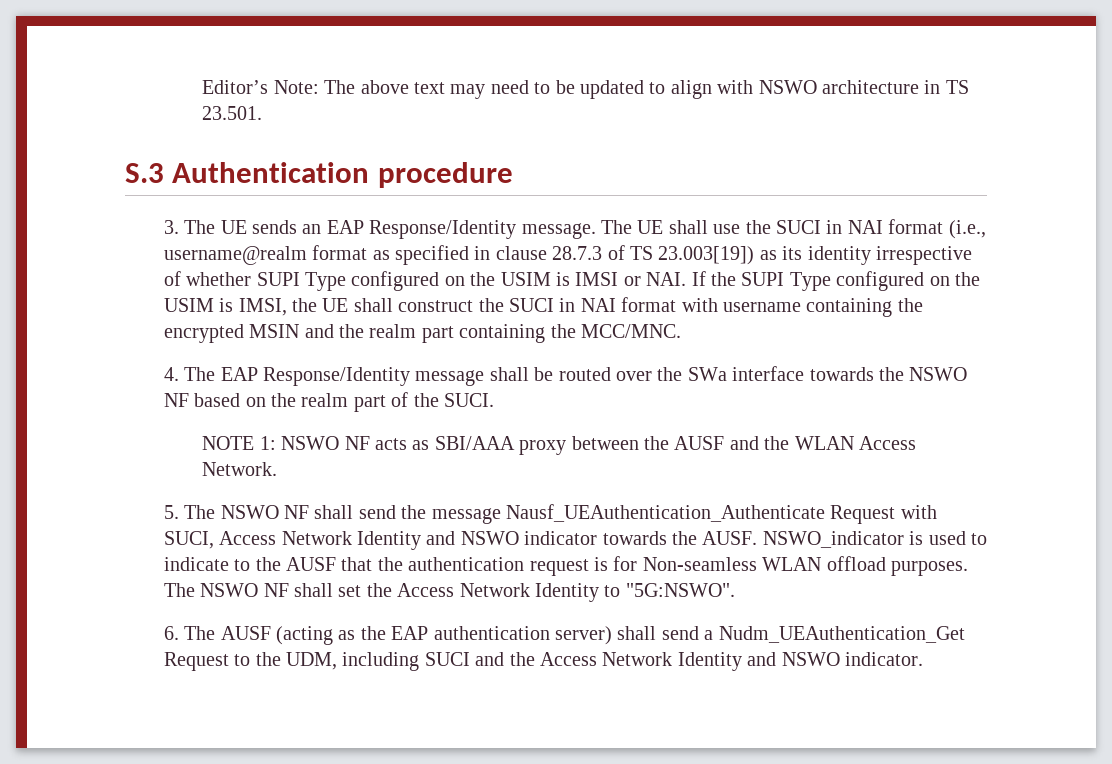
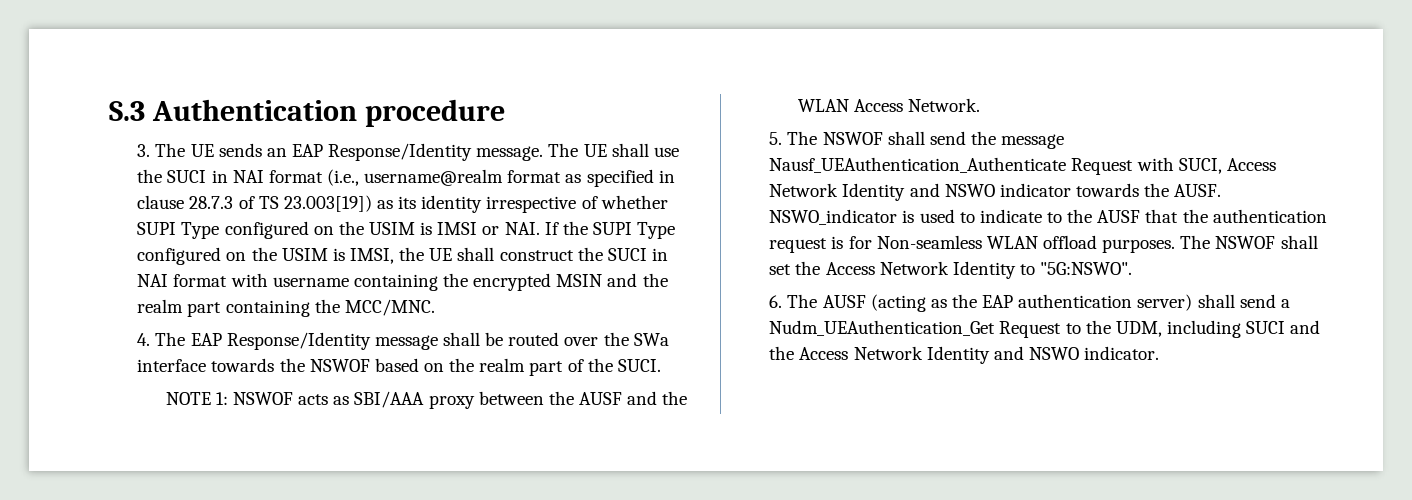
- Editor’s Note: The above text may need to be updated to align with NSWO architecture in TS 23.501.
- 4. The EAP Response/Identity message shall be routed over the SWa interface towards the NSWO NF based on the realm part of the SUCI.
+ 4. The EAP Response/Identity message shall be routed over the SWa interface towards the NSWOF based on the realm part of the SUCI.
- NOTE 1: NSWO NF acts as SBI/AAA proxy between the AUSF and the WLAN Access Network.
+ NOTE 1: NSWOF acts as SBI/AAA proxy between the AUSF and the WLAN Access Network.
- 5. The NSWO NF shall send the message Nausf_UEAuthentication_Authenticate Request with SUCI, Access Network Identity and NSWO indicator towards the AUSF.
+ 5. The NSWOF shall send the message Nausf_UEAuthentication_Authenticate Request with SUCI, Access Network Identity and NSWO indicator towards the AUSF.
- The NSWO NF shall set the Access Network Identity to "5G:NSWO".
+ The NSWOF shall set the Access Network Identity to "5G:NSWO".

